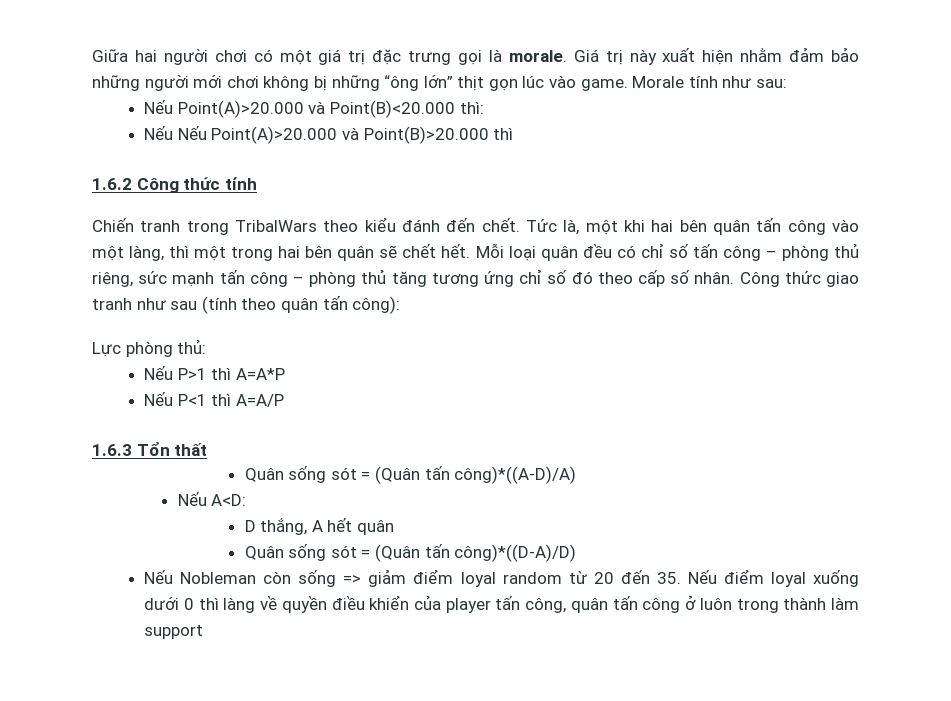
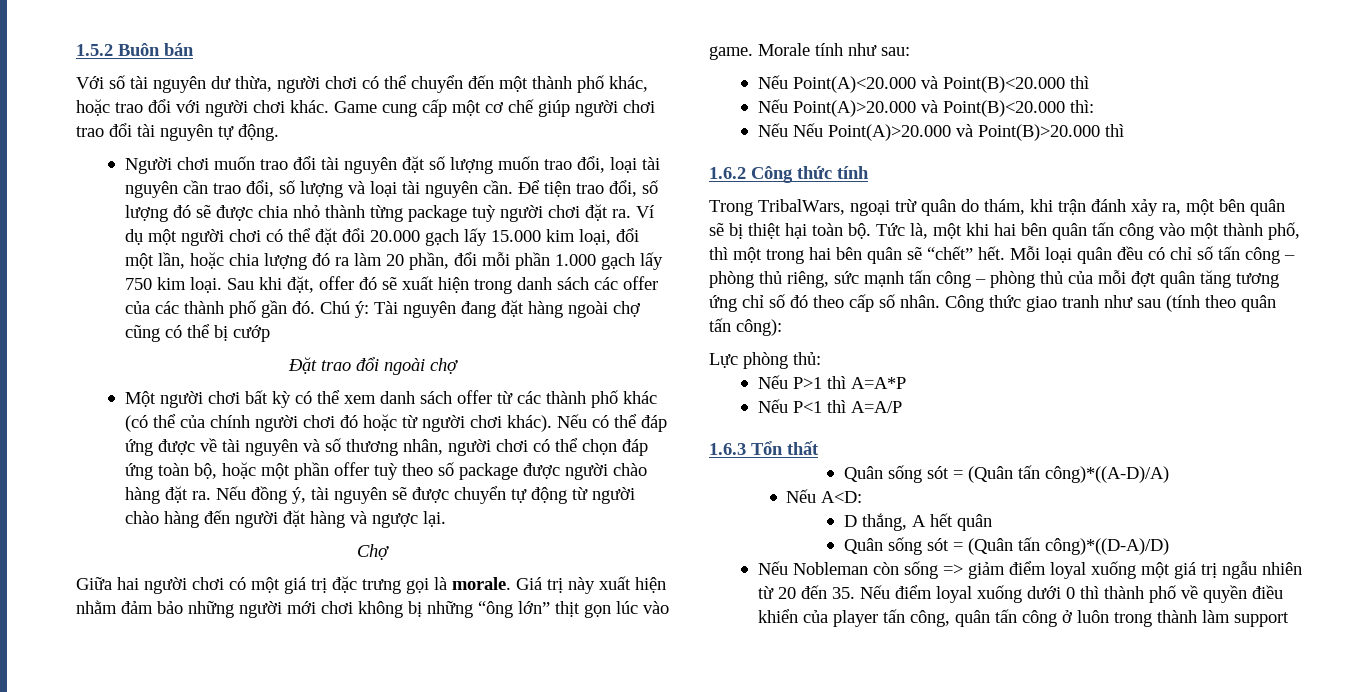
+ 1.5.2 Buôn bán
+ Với số tài nguyên dư thừa, người chơi có thể chuyển đến một thành phố khác, hoặc trao đổi với người chơi khác. Game cung cấp một cơ chế giúp người chơi trao đổi tài nguyên tự động.
+ Người chơi muốn trao đổi tài nguyên đặt số lượng muốn trao đổi, loại tài nguyên cần trao đổi, số lượng và loại tài nguyên cần. Để tiện trao đổi, số lượng đó sẽ được chia nhỏ thành từng package tuỳ người chơi đặt ra. Ví dụ một người chơi có thể đặt đổi 20.000 gạch lấy 15.000 kim loại, đổi một lần, hoặc chia lượng đó ra làm 20 phần, đổi mỗi phần 1.000 gạch lấy 750 kim loại. Sau khi đặt, offer đó sẽ xuất hiện trong danh sách các offer của các thành phố gần đó. Chú ý: Tài nguyên đang đặt hàng ngoài chợ cũng có thể bị cướp
+ Đặt trao đổi ngoài chợ
+ Một người chơi bất kỳ có thể xem danh sách offer từ các thành phố khác (có thể của chính người chơi đó hoặc từ người chơi khác). Nếu có thể đáp ứng được về tài nguyên và số thương nhân, người chơi có thể chọn đáp ứng toàn bộ, hoặc một phần offer tuỳ theo số package được người chào hàng đặt ra. Nếu đồng ý, tài nguyên sẽ được chuyển tự động từ người chào hàng đến người đặt hàng và ngược lại.
+ Chợ
+ Nếu Point(A)<20.000 và Point(B)<20.000 thì
- Chiến tranh trong TribalWars theo kiểu đánh đến chết.
+ Trong TribalWars, ngoại trừ quân do thám, khi trận đánh xảy ra, một bên quân sẽ bị thiệt hại toàn bộ.
- Tức là, một khi hai bên quân tấn công vào một làng, thì một trong hai bên quân sẽ chết hết.
+ Tức là, một khi hai bên quân tấn công vào một thành phố, thì một trong hai bên quân sẽ “chết” hết.
- Mỗi loại quân đều có chỉ số tấn công – phòng thủ riêng, sức mạnh tấn công – phòng thủ tăng tương ứng chỉ số đó theo cấp số nhân.
+ Mỗi loại quân đều có chỉ số tấn công – phòng thủ riêng, sức mạnh tấn công – phòng thủ của mỗi đợt quân tăng tương ứng chỉ số đó theo cấp số nhân.
- Nếu Nobleman còn sống => giảm điểm loyal random từ 20 đến 35. Nếu điểm loyal xuống dưới 0 thì làng về quyền điều khiển của player tấn công, quân tấn công ở luôn trong thành làm support
+ Nếu Nobleman còn sống => giảm điểm loyal xuống một giá trị ngẫu nhiên từ 20 đến 35. Nếu điểm loyal xuống dưới 0 thì thành phố về quyền điều khiển của player tấn công, quân tấn công ở luôn trong thành làm support

